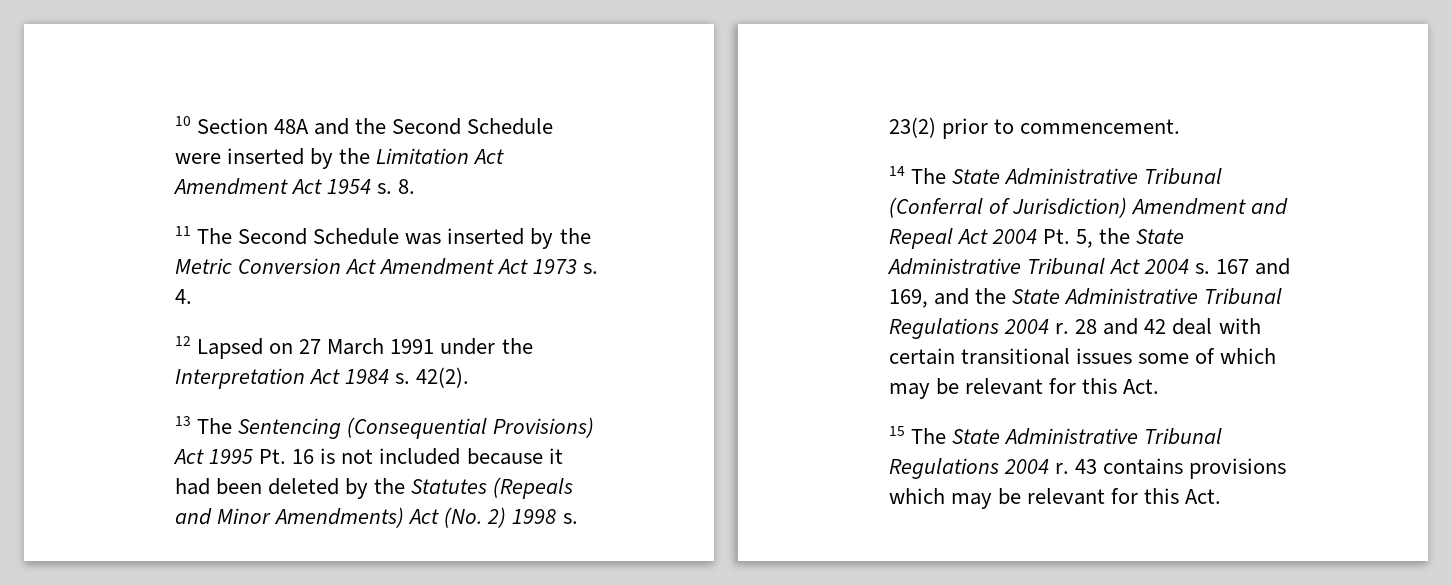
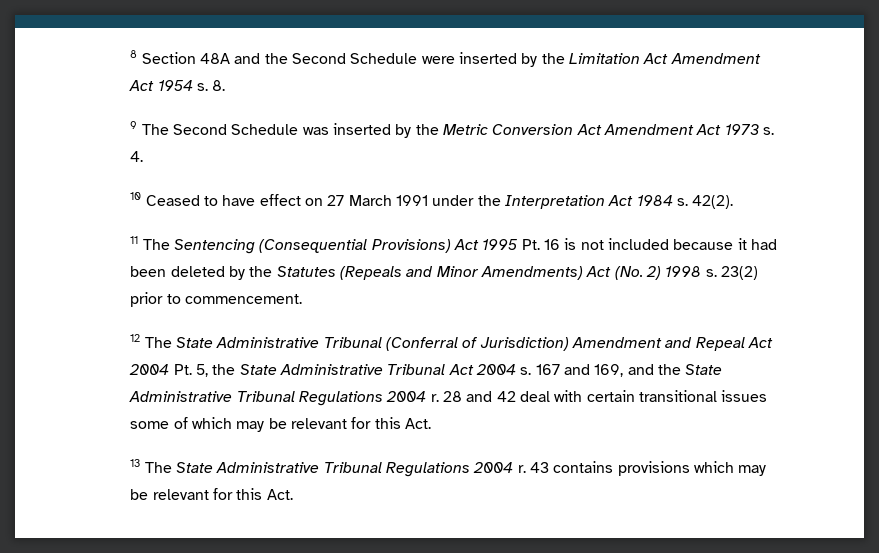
- 10 Section 48A and the Second Schedule were inserted by the Limitation Act Amendment Act 1954 s.
+ 8 Section 48A and the Second Schedule were inserted by the Limitation Act Amendment Act 1954 s.
- 11 The Second Schedule was inserted by the Metric Conversion Act Amendment Act 1973 s.
+ 9 The Second Schedule was inserted by the Metric Conversion Act Amendment Act 1973 s.
- 12 Lapsed on 27 March 1991 under the Interpretation Act 1984 s.
+ 10 Ceased to have effect on 27 March 1991 under the Interpretation Act 1984 s.
- 13 The Sentencing (Consequential Provisions) Act 1995 Pt. 16 is not included because it had been deleted by the Statutes (Repeals and Minor Amendments) Act (No. 2) 1998 s.
+ 11 The Sentencing (Consequential Provisions) Act 1995 Pt. 16 is not included because it had been deleted by the Statutes (Repeals and Minor Amendments) Act (No. 2) 1998 s.
- 14 The State Administrative Tribunal (Conferral of Jurisdiction) Amendment and Repeal Act 2004 Pt. 5, the State Administrative Tribunal Act 2004 s.
+ 12 The State Administrative Tribunal (Conferral of Jurisdiction) Amendment and Repeal Act 2004 Pt. 5, the State Administrative Tribunal Act 2004 s.
- 15 The State Administrative Tribunal Regulations 2004 r.
+ 13 The State Administrative Tribunal Regulations 2004 r.

